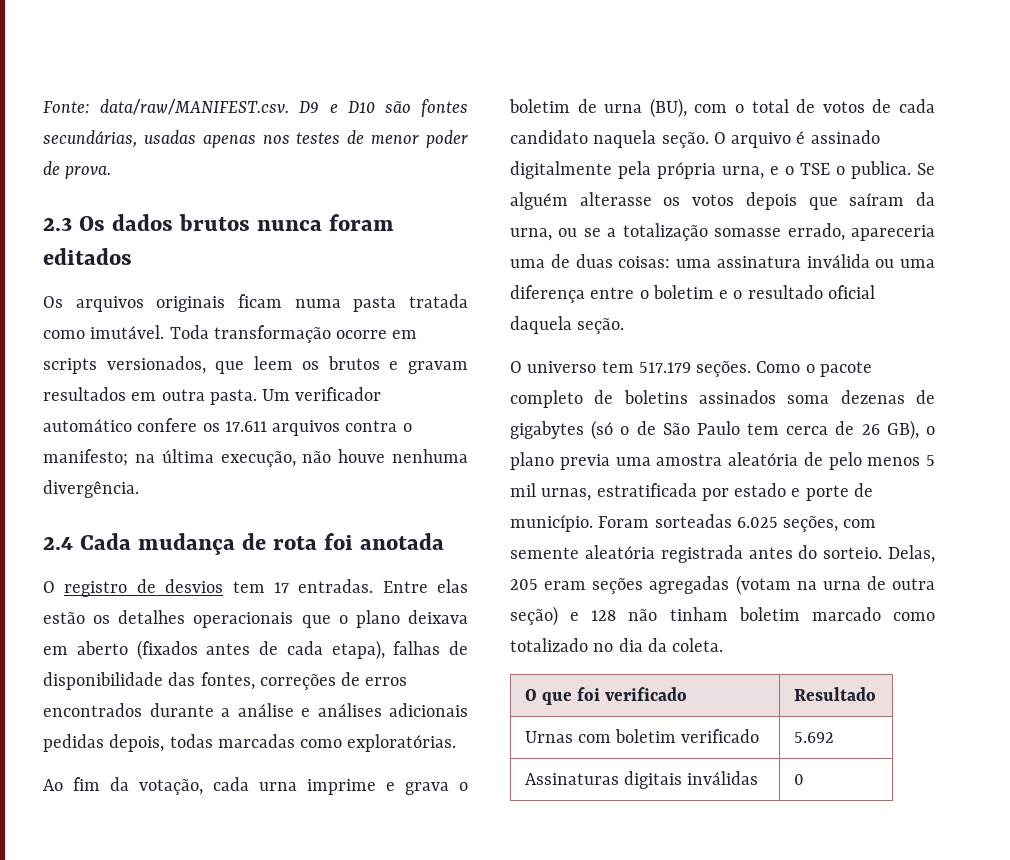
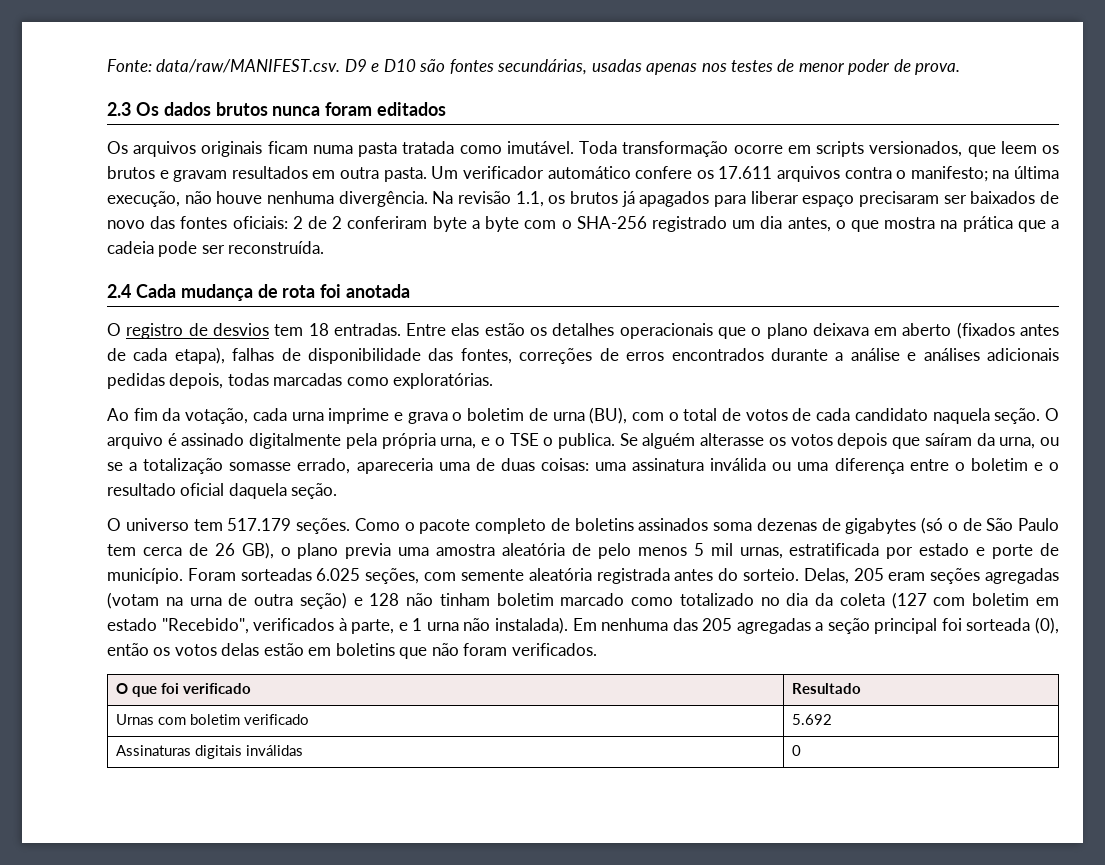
+ Na revisão 1.1, os brutos já apagados para liberar espaço precisaram ser baixados de novo das fontes oficiais: 2 de 2 conferiram byte a byte com o SHA-256 registrado um dia antes, o que mostra na prática que a cadeia pode ser reconstruída.
- O registro de desvios tem 17 entradas.
+ O registro de desvios tem 18 entradas.
- Delas, 205 eram seções agregadas (votam na urna de outra seção) e 128 não tinham boletim marcado como totalizado no dia da coleta.
+ Delas, 205 eram seções agregadas (votam na urna de outra seção) e 128 não tinham boletim marcado como totalizado no dia da coleta (127 com boletim em estado "Recebido", verificados à parte, e 1 urna não instalada). Em nenhuma das 205 agregadas a seção principal foi sorteada (0), então os votos delas estão em boletins que não foram verificados.

